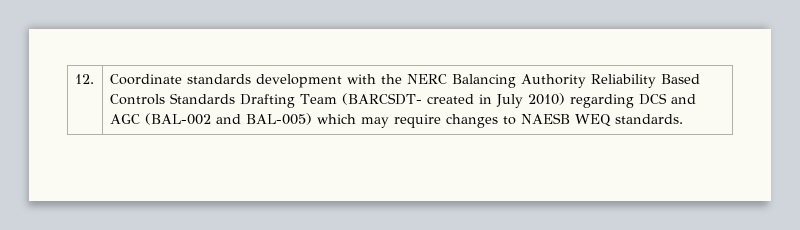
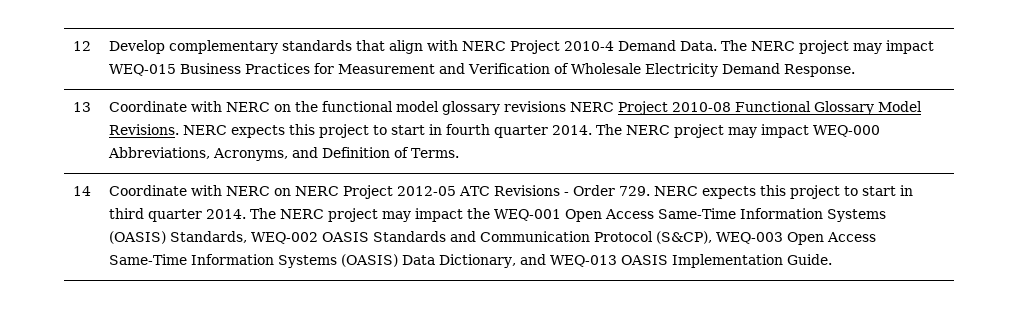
- 12. | Coordinate standards development with the NERC Balancing Authority Reliability Based Controls Standards Drafting Team (BARCSDT- created in July 2010) regarding DCS and AGC (BAL-002 and BAL-005) which may require changes to NAESB WEQ standards.
+ 12 | Develop complementary standards that align with NERC Project 2010-4 Demand Data. The NERC project may impact WEQ-015 Business Practices for Measurement and Verification of Wholesale Electricity Demand Response.
+ 13 | Coordinate with NERC on the functional model glossary revisions NERC Project 2010-08 Functional Glossary Model Revisions. NERC expects this project to start in fourth quarter 2014. The NERC project may impact WEQ-000 Abbreviations, Acronyms, and Definition of Terms.
+ 14 | Coordinate with NERC on NERC Project 2012-05 ATC Revisions - Order 729. NERC expects this project to start in third quarter 2014. The NERC project may impact the WEQ-001 Open Access Same-Time Information Systems (OASIS) Standards, WEQ-002 OASIS Standards and Communication Protocol (S&CP), WEQ-003 Open Access Same-Time Information Systems (OASIS) Data Dictionary, and WEQ-013 OASIS Implementation Guide.

